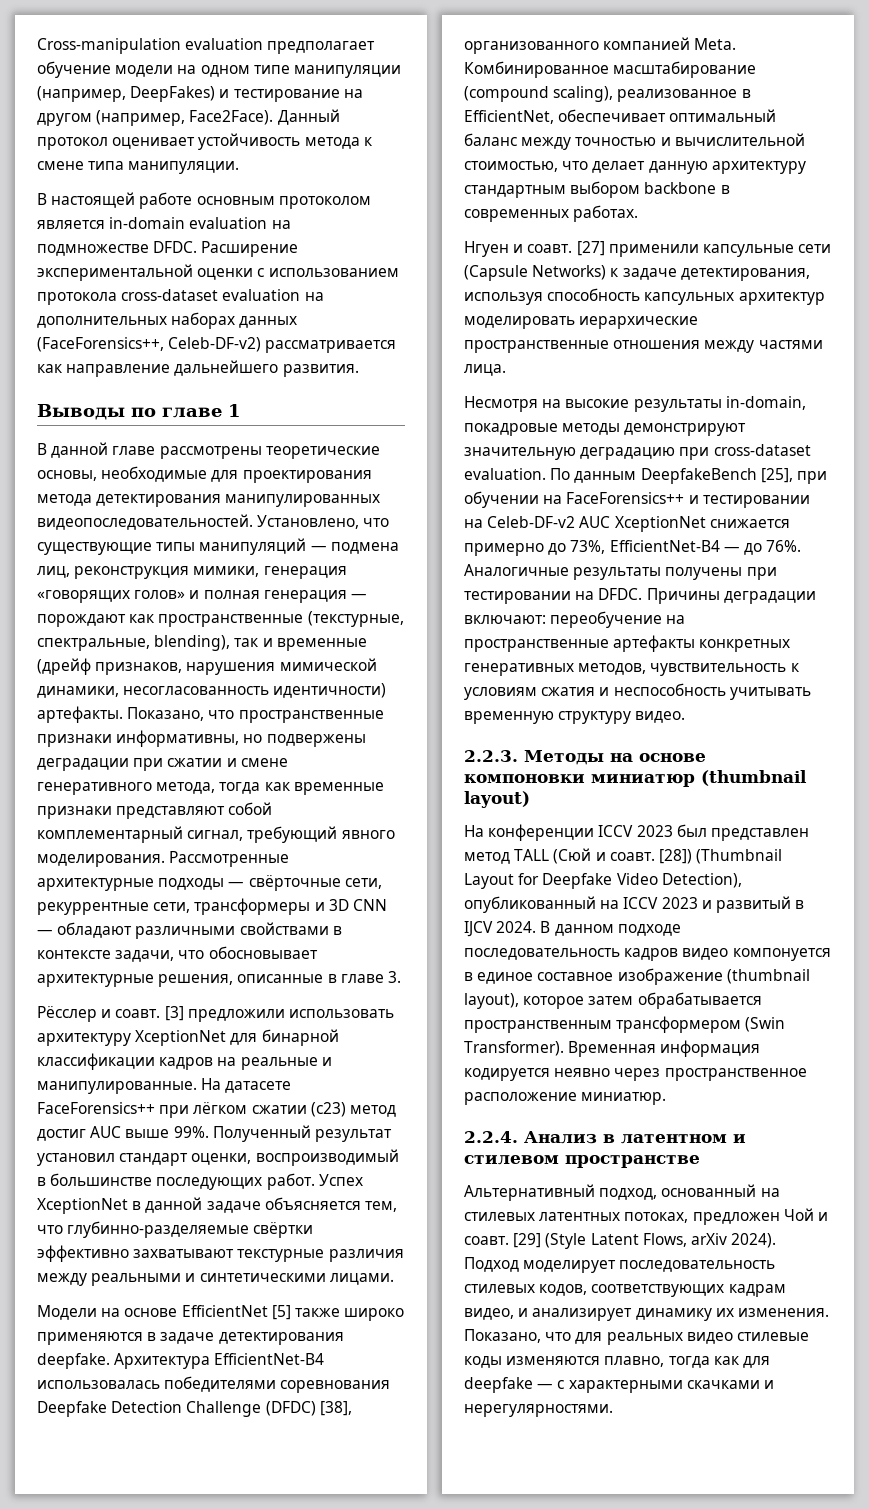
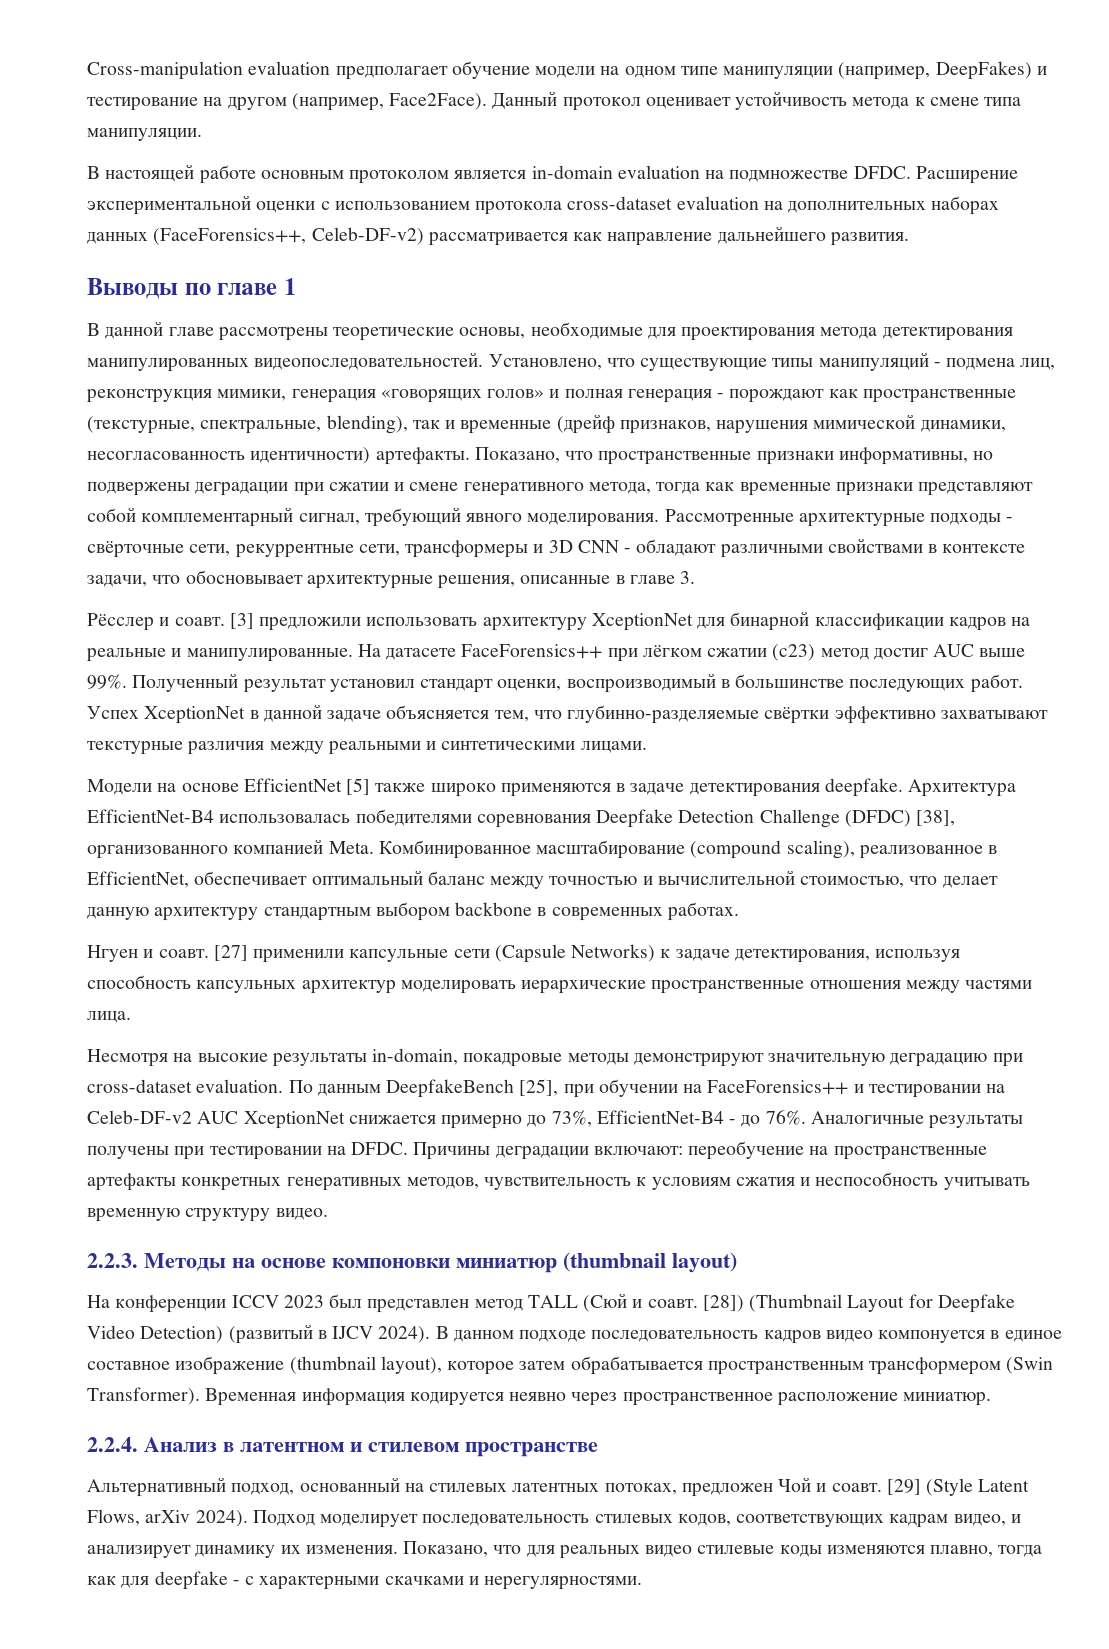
- Установлено, что существующие типы манипуляций — подмена лиц, реконструкция мимики, генерация «говорящих голов» и полная генерация — порождают как пространственные (текстурные, спектральные, blending), так и временные (дрейф признаков, нарушения мимической динамики, несогласованность идентичности) артефакты.
+ Установлено, что существующие типы манипуляций - подмена лиц, реконструкция мимики, генерация «говорящих голов» и полная генерация - порождают как пространственные (текстурные, спектральные, blending), так и временные (дрейф признаков, нарушения мимической динамики, несогласованность идентичности) артефакты.
- Рассмотренные архитектурные подходы — свёрточные сети, рекуррентные сети, трансформеры и 3D CNN — обладают различными свойствами в контексте задачи, что обосновывает архитектурные решения, описанные в главе 3.
+ Рассмотренные архитектурные подходы - свёрточные сети, рекуррентные сети, трансформеры и 3D CNN - обладают различными свойствами в контексте задачи, что обосновывает архитектурные решения, описанные в главе 3.
- По данным DeepfakeBench [25], при обучении на FaceForensics++ и тестировании на Celeb-DF-v2 AUC XceptionNet снижается примерно до 73%, EfficientNet-B4 — до 76%.
+ По данным DeepfakeBench [25], при обучении на FaceForensics++ и тестировании на Celeb-DF-v2 AUC XceptionNet снижается примерно до 73%, EfficientNet-B4 - до 76%.
- [28]) (Thumbnail Layout for Deepfake Video Detection), опубликованный на ICCV 2023 и развитый в IJCV 2024.
+ [28]) (Thumbnail Layout for Deepfake Video Detection) (развитый в IJCV 2024).
- Показано, что для реальных видео стилевые коды изменяются плавно, тогда как для deepfake — с характерными скачками и нерегулярностями.
+ Показано, что для реальных видео стилевые коды изменяются плавно, тогда как для deepfake - с характерными скачками и нерегулярностями.

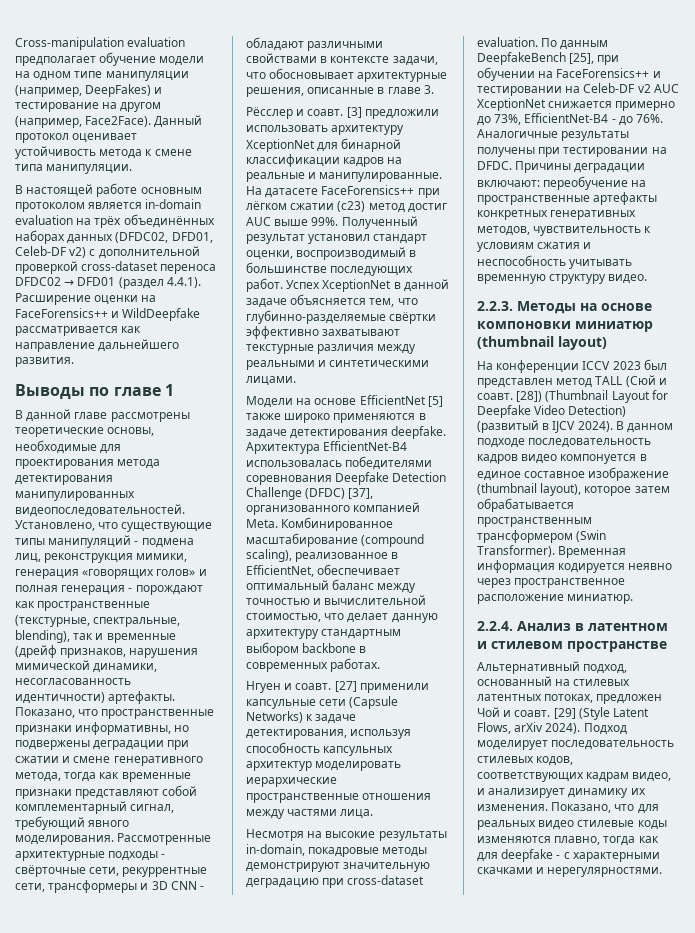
- В настоящей работе основным протоколом является in-domain evaluation на подмножестве DFDC. Расширение экспериментальной оценки с использованием протокола cross-dataset evaluation на дополнительных наборах данных (FaceForensics++, Celeb-DF-v2) рассматривается как направление дальнейшего развития.
+ В настоящей работе основным протоколом является in-domain evaluation на трёх объединённых наборах данных (DFDC02, DFD01, Celeb-DF v2) с дополнительной проверкой cross-dataset переноса DFDC02 → DFD01 (раздел 4.4.1). Расширение оценки на FaceForensics++ и WildDeepfake рассматривается как направление дальнейшего развития.
- Архитектура EfficientNet-B4 использовалась победителями соревнования Deepfake Detection Challenge (DFDC) [38], организованного компанией Meta.
+ Архитектура EfficientNet-B4 использовалась победителями соревнования Deepfake Detection Challenge (DFDC) [37], организованного компанией Meta.
- По данным DeepfakeBench [25], при обучении на FaceForensics++ и тестировании на Celeb-DF-v2 AUC XceptionNet снижается примерно до 73%, EfficientNet-B4 - до 76%.
+ По данным DeepfakeBench [25], при обучении на FaceForensics++ и тестировании на Celeb-DF v2 AUC XceptionNet снижается примерно до 73%, EfficientNet-B4 - до 76%.

